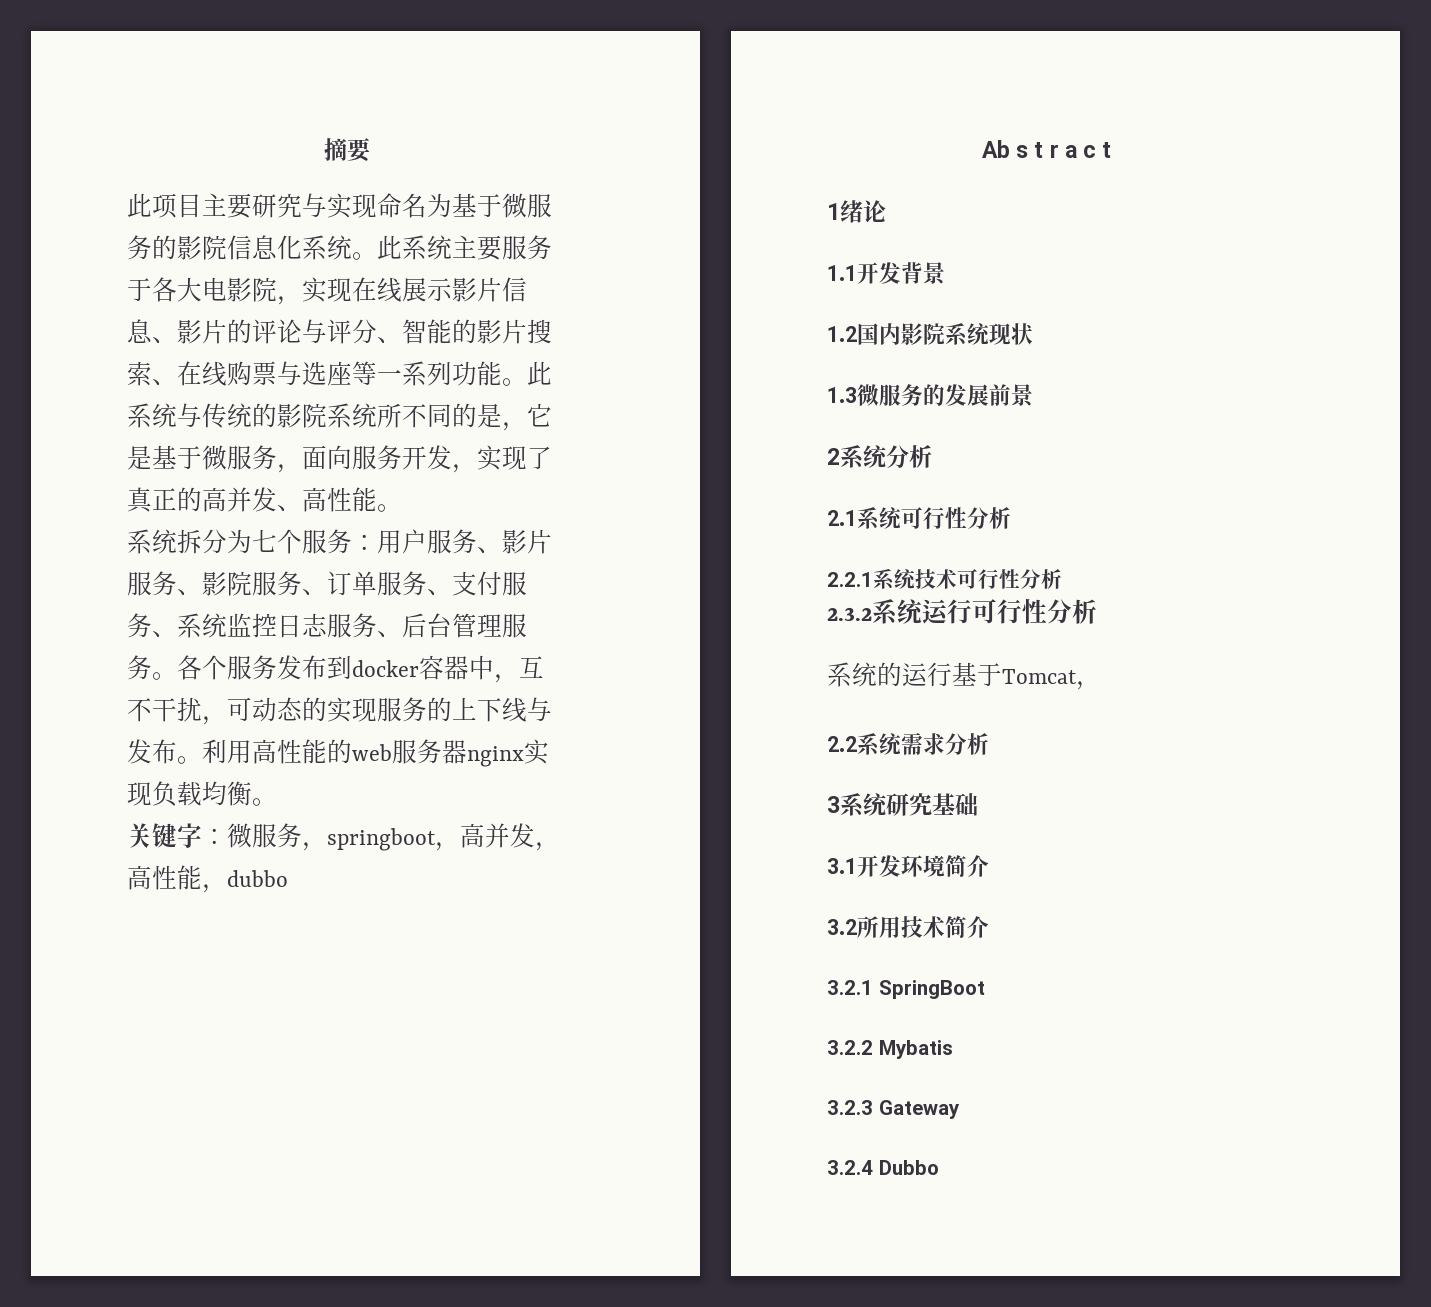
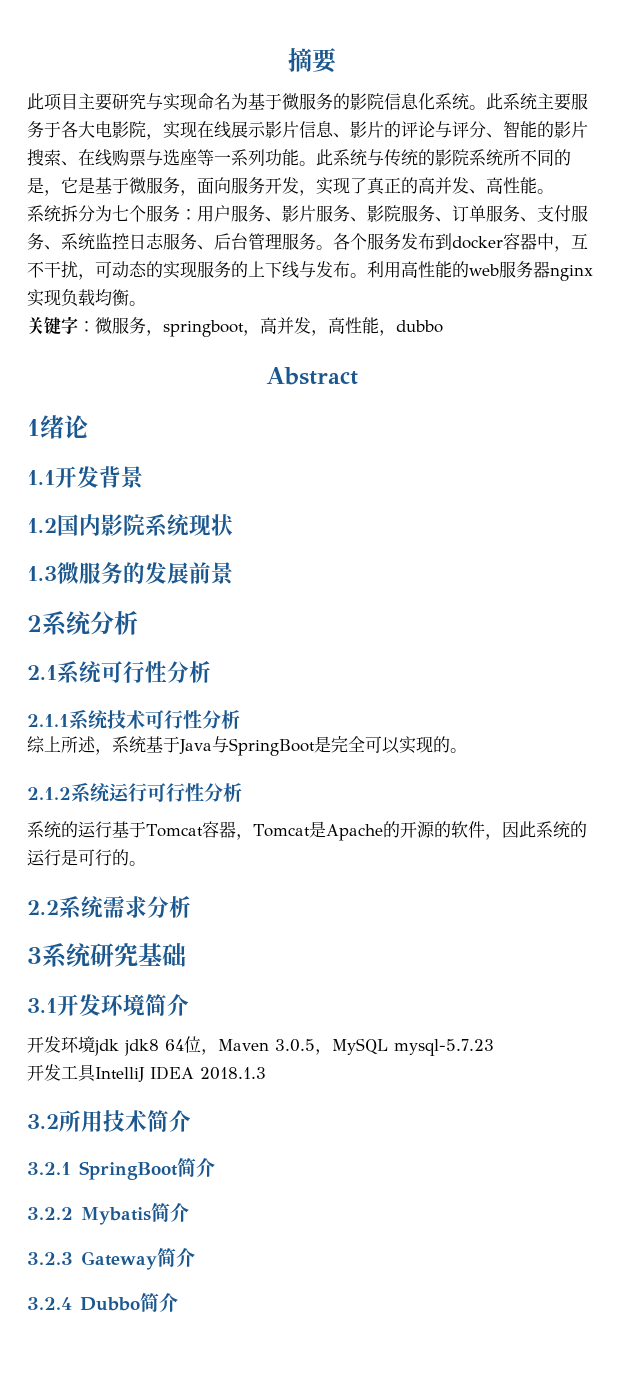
- Ab s t r a c t
+ Abstract
- 2.2.1系统技术可行性分析
+ 2.1.1系统技术可行性分析
- 2.3.2系统运行可行性分析
+ 综上所述，系统基于Java与SpringBoot是完全可以实现的。
+ 2.1.2系统运行可行性分析
- 系统的运行基于Tomcat，
+ 系统的运行基于Tomcat容器，Tomcat是Apache的开源的软件，因此系统的运行是可行的。
+ 开发环境jdk jdk8 64位，Maven 3.0.5，MySQL mysql-5.7.23
+ 开发工具IntelliJ IDEA 2018.1.3
- 3.2.1 SpringBoot
+ 3.2.1 SpringBoot简介
- 3.2.2 Mybatis
+ 3.2.2 Mybatis简介
- 3.2.3 Gateway
+ 3.2.3 Gateway简介
- 3.2.4 Dubbo
+ 3.2.4 Dubbo简介

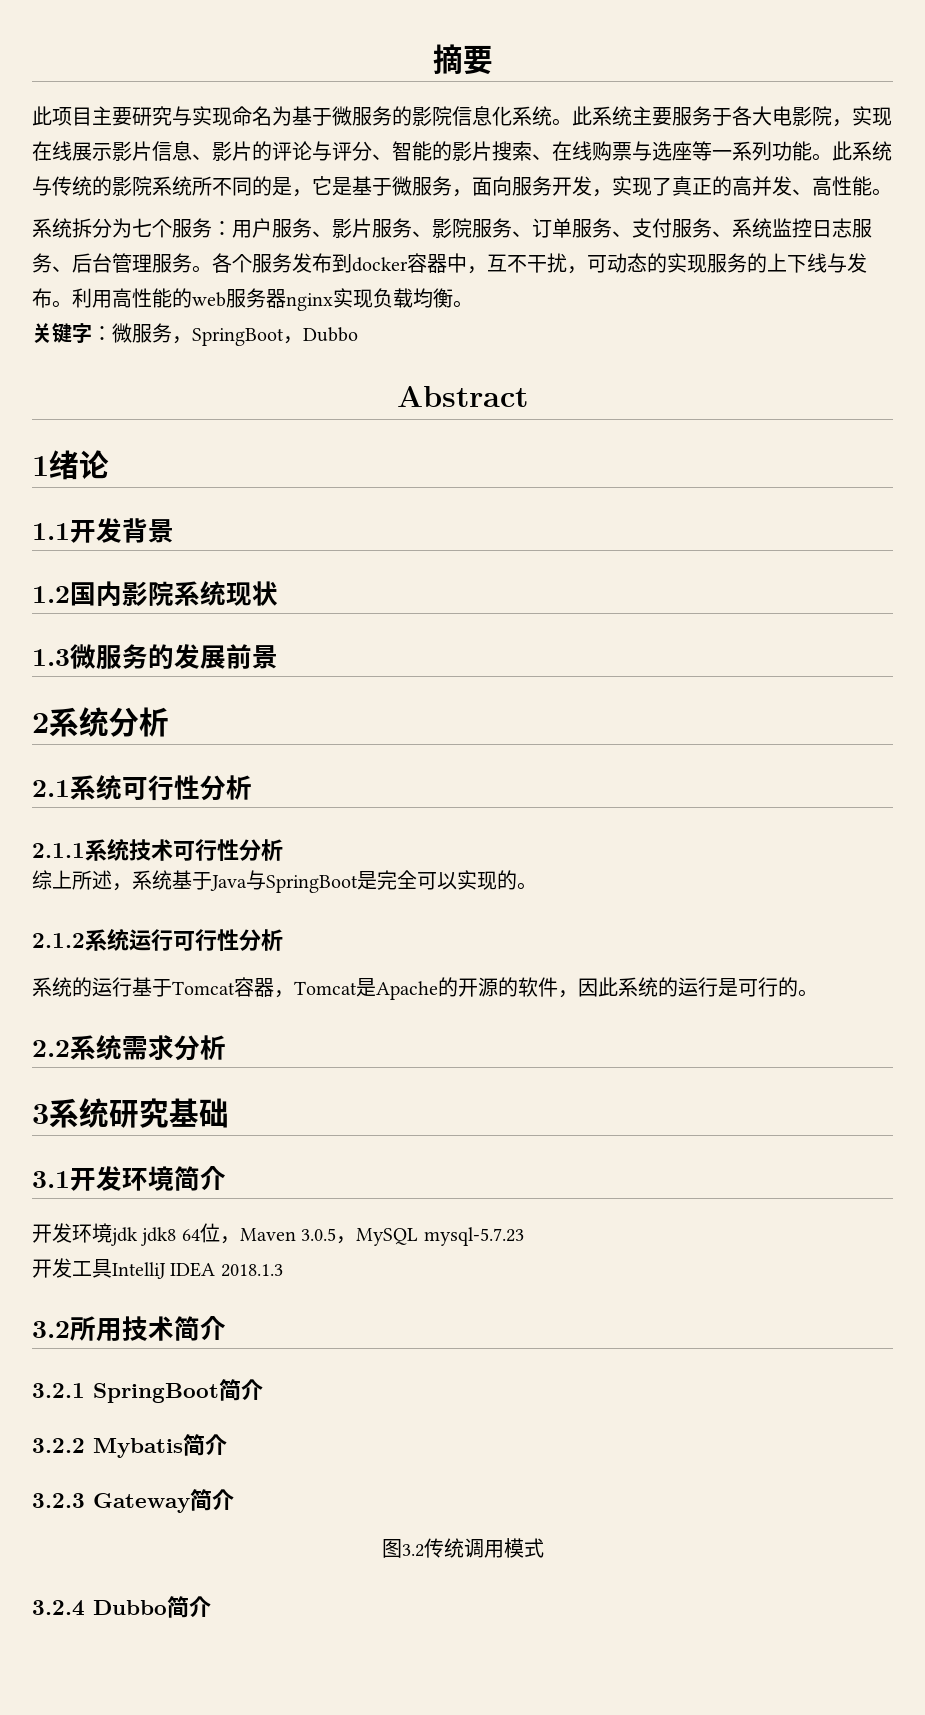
- 关键字：微服务，springboot，高并发，高性能，dubbo
+ 关键字：微服务，SpringBoot，Dubbo
+ 图3.2传统调用模式

